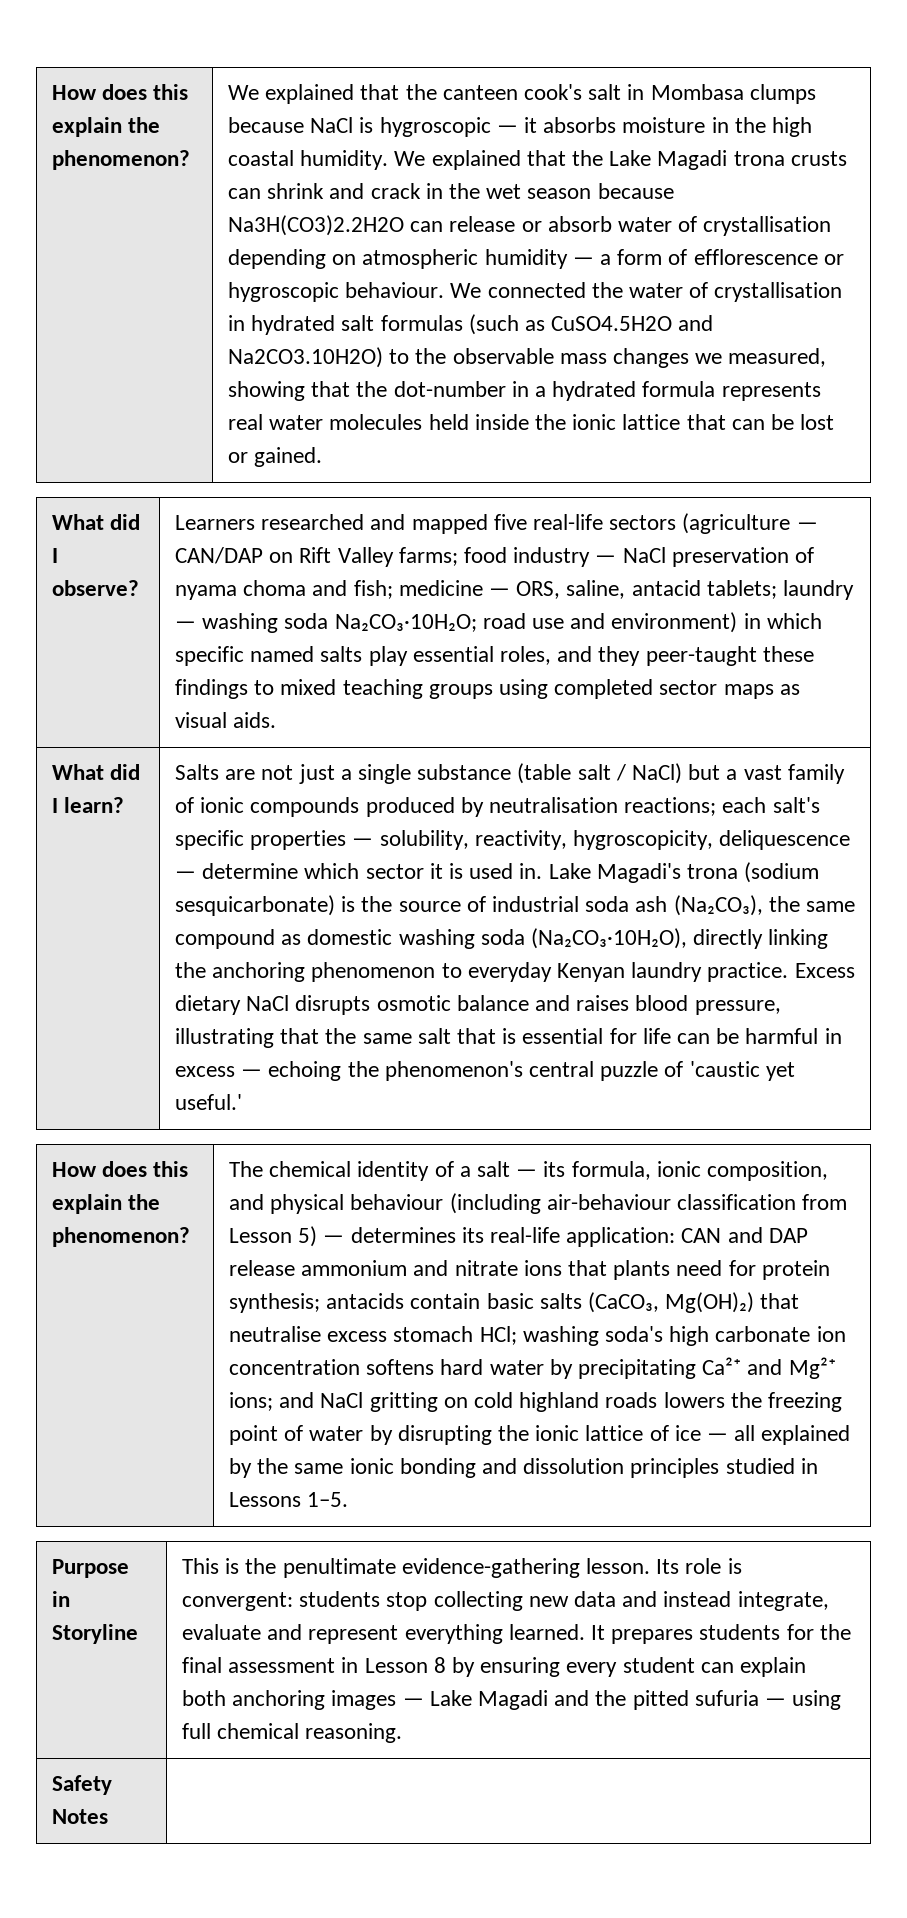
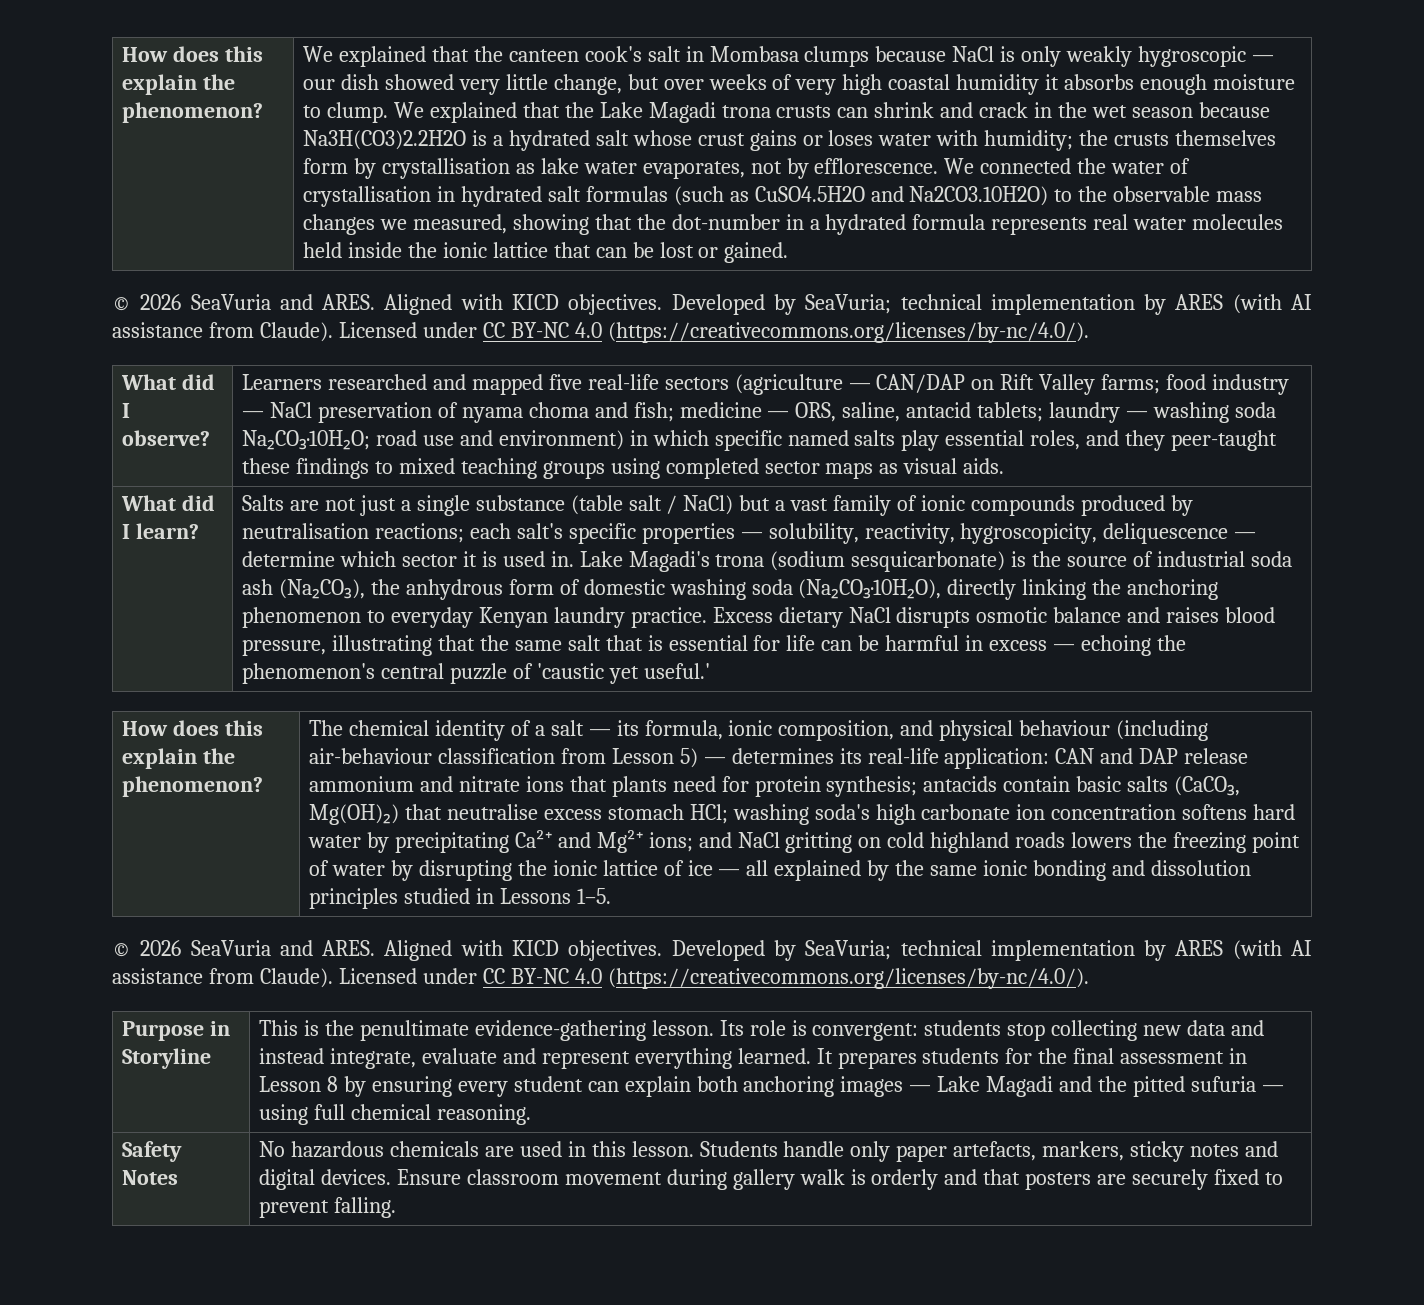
- We explained that the canteen cook's salt in Mombasa clumps because NaCl is hygroscopic — it absorbs moisture in the high coastal humidity.
+ We explained that the canteen cook's salt in Mombasa clumps because NaCl is only weakly hygroscopic — our dish showed very little change, but over weeks of very high coastal humidity it absorbs enough moisture to clump.
- We explained that the Lake Magadi trona crusts can shrink and crack in the wet season because Na3H(CO3)2.2H2O can release or absorb water of crystallisation depending on atmospheric humidity — a form of efflorescence or hygroscopic behaviour.
+ We explained that the Lake Magadi trona crusts can shrink and crack in the wet season because Na3H(CO3)2.2H2O is a hydrated salt whose crust gains or loses water with humidity; the crusts themselves form by crystallisation as lake water evaporates, not by efflorescence.
  We connected the water of crystallisation in hydrated salt formulas (such as CuSO4.5H2O and Na2CO3.10H2O) to the observable mass changes we measured, showing that the dot-number in a hydrated formula represents real water molecules held inside the ionic lattice that can be lost or gained.
+ © 2026 SeaVuria and ARES. Aligned with KICD objectives. Developed by SeaVuria; technical implementation by ARES (with AI assistance from Claude). Licensed under CC BY-NC 4.0 (https://creativecommons.org/licenses/by-nc/4.0/).
- Lake Magadi's trona (sodium sesquicarbonate) is the source of industrial soda ash (Na₂CO₃), the same compound as domestic washing soda (Na₂CO₃·10H₂O), directly linking the anchoring phenomenon to everyday Kenyan laundry practice.
+ Lake Magadi's trona (sodium sesquicarbonate) is the source of industrial soda ash (Na₂CO₃), the anhydrous form of domestic washing soda (Na₂CO₃·10H₂O), directly linking the anchoring phenomenon to everyday Kenyan laundry practice.
  and NaCl gritting on cold highland roads lowers the freezing point of water by disrupting the ionic lattice of ice — all explained by the same ionic bonding and dissolution principles studied in Lessons 1–5.
+ © 2026 SeaVuria and ARES. Aligned with KICD objectives. Developed by SeaVuria; technical implementation by ARES (with AI assistance from Claude). Licensed under CC BY-NC 4.0 (https://creativecommons.org/licenses/by-nc/4.0/).
- Safety Notes |
+ Safety Notes | No hazardous chemicals are used in this lesson. Students handle only paper artefacts, markers, sticky notes and digital devices. Ensure classroom movement during gallery walk is orderly and that posters are securely fixed to prevent falling.

